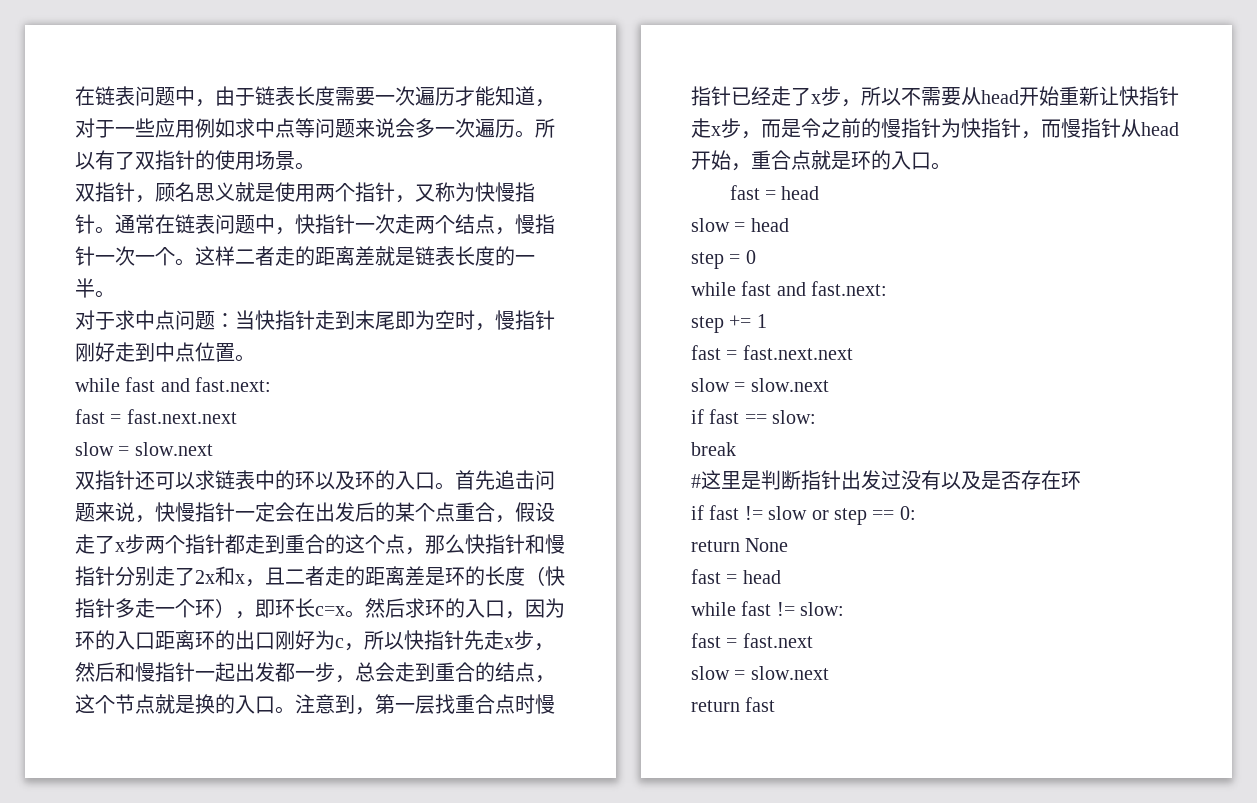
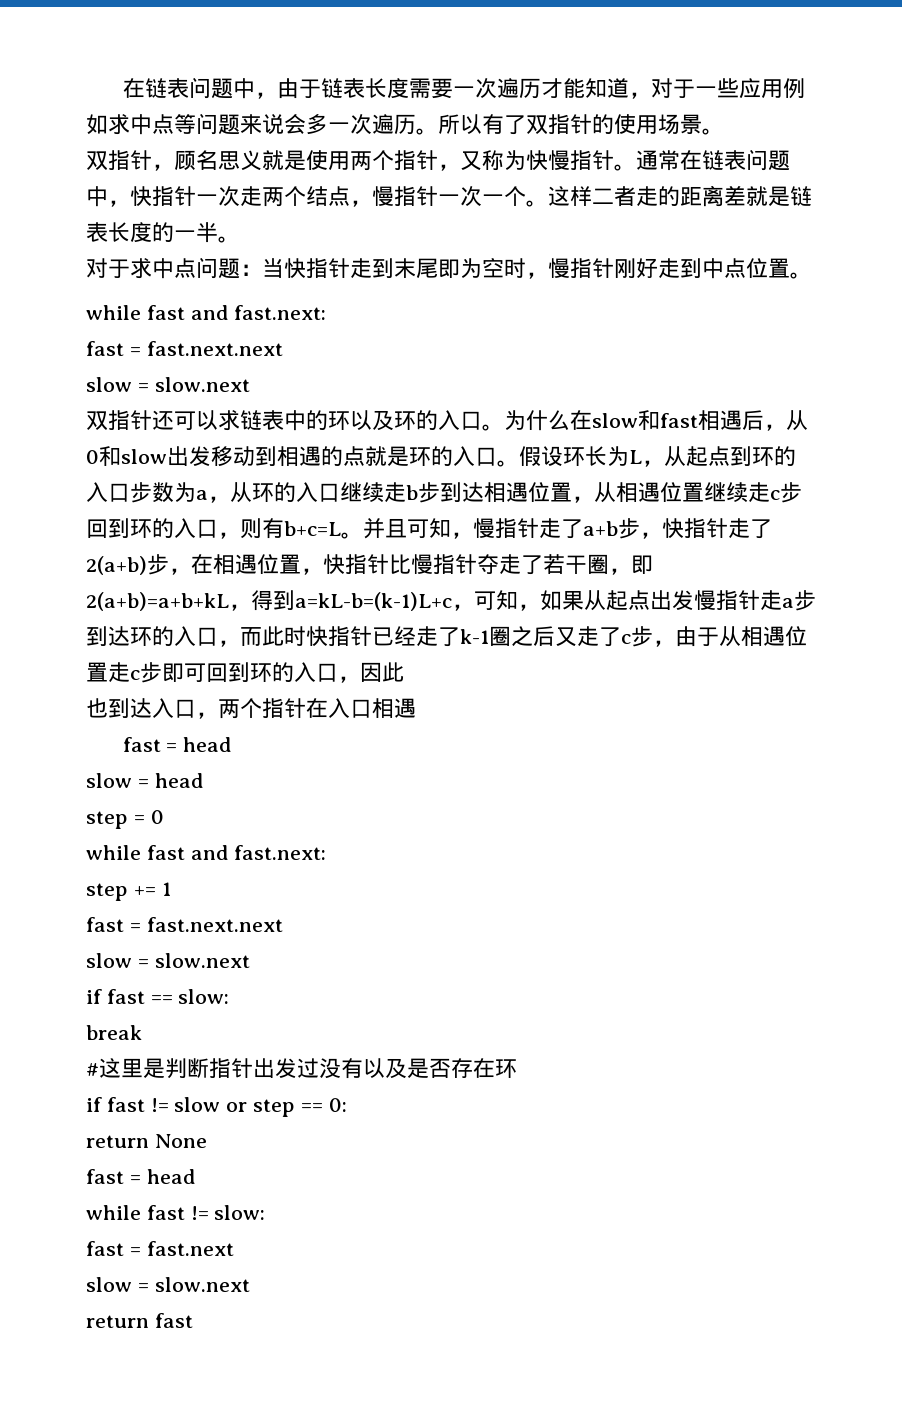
- 首先追击问题来说，快慢指针一定会在出发后的某个点重合，假设走了x步两个指针都走到重合的这个点，那么快指针和慢指针分别走了2x和x，且二者走的距离差是环的长度（快指针多走一个环），即环长c=x。然后求环的入口，因为环的入口距离环的出口刚好为c，所以快指针先走x步，然后和慢指针一起出发都一步，总会走到重合的结点，这个节点就是换的入口。注意到，第一层找重合点时慢指针已经走了x步，所以不需要从head开始重新让快指针走x步，而是令之前的慢指针为快指针，而慢指针从head开始，重合点就是环的入口。
+ 为什么在slow和fast相遇后，从0和slow出发移动到相遇的点就是环的入口。假设环长为L，从起点到环的入口步数为a，从环的入口继续走b步到达相遇位置，从相遇位置继续走c步回到环的入口，则有b+c=L。并且可知，慢指针走了a+b步，快指针走了2(a+b)步，在相遇位置，快指针比慢指针夺走了若干圈，即2(a+b)=a+b+kL，得到a=kL-b=(k-1)L+c，可知，如果从起点出发慢指针走a步到达环的入口，而此时快指针已经走了k-1圈之后又走了c步，由于从相遇位置走c步即可回到环的入口，因此
+ 也到达入口，两个指针在入口相遇

